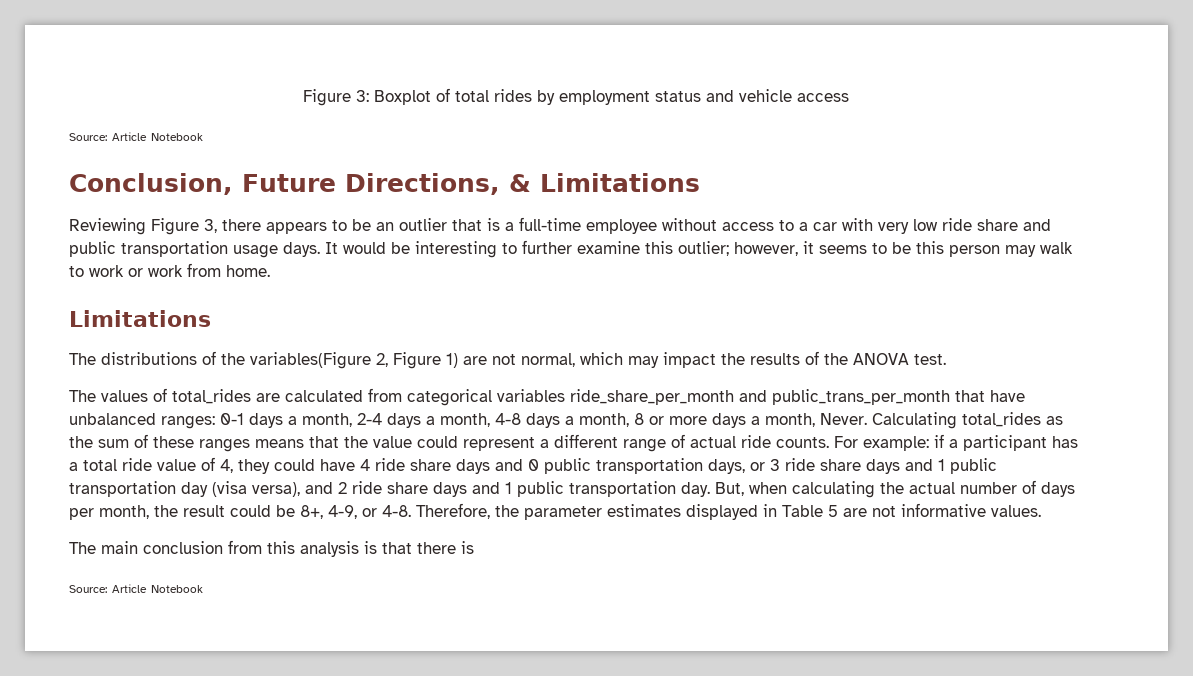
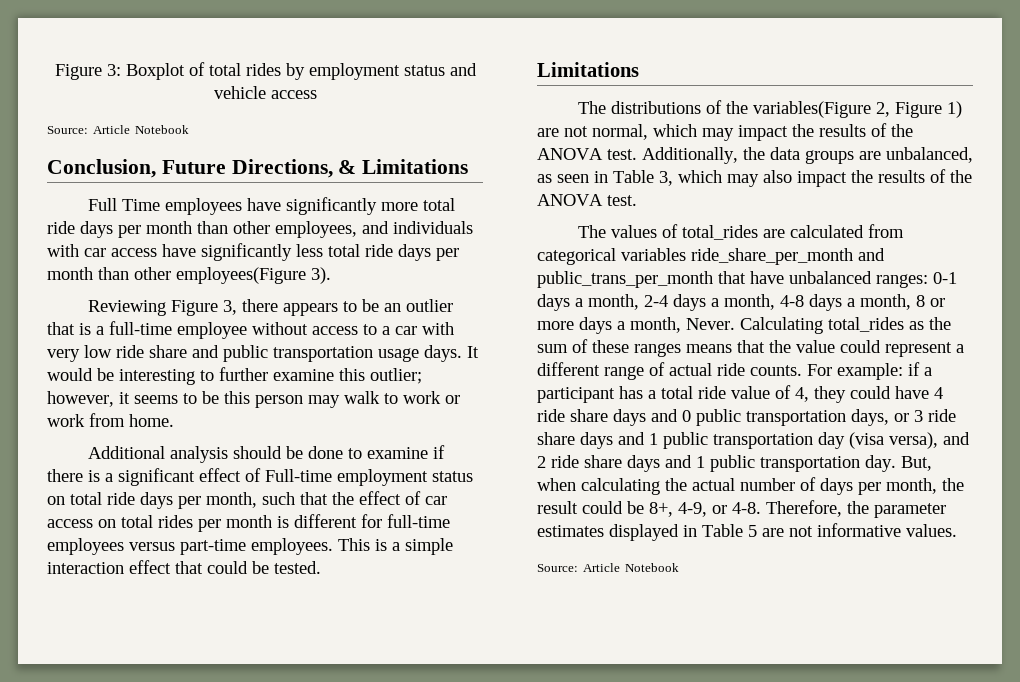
+ Full Time employees have significantly more total ride days per month than other employees, and individuals with car access have significantly less total ride days per month than other employees(Figure 3).
+ Additional analysis should be done to examine if there is a significant effect of Full-time employment status on total ride days per month, such that the effect of car access on total rides per month is different for full-time employees versus part-time employees. This is a simple interaction effect that could be tested.
+ Additionally, the data groups are unbalanced, as seen in Table 3, which may also impact the results of the ANOVA test.
- The main conclusion from this analysis is that there is

